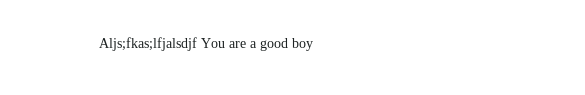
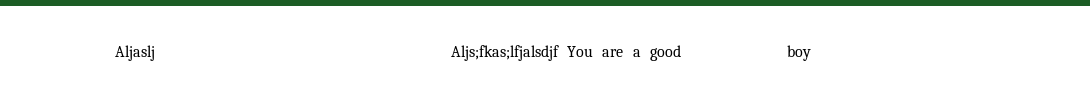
+ Aljaslj

